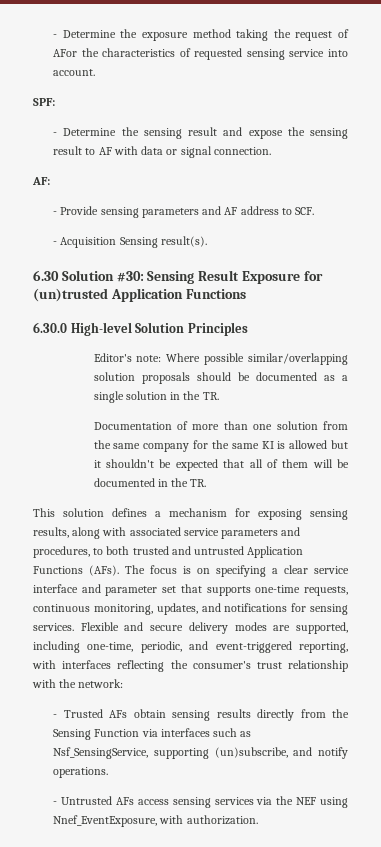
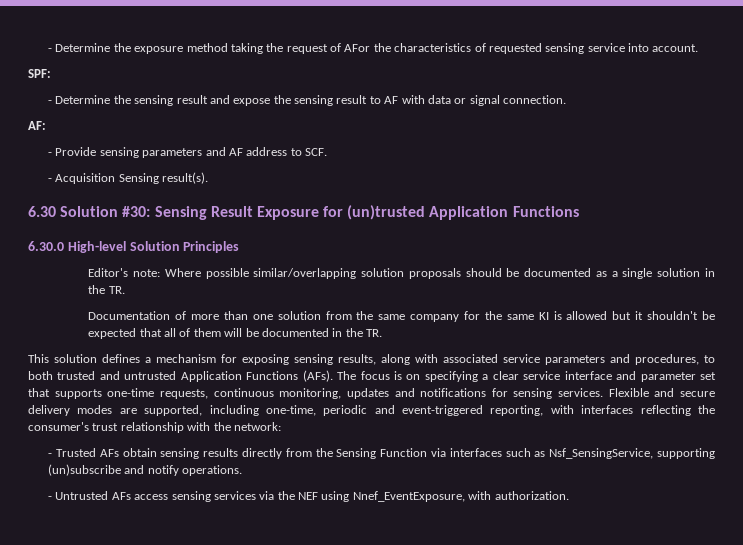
- The focus is on specifying a clear service interface and parameter set that supports one-time requests, continuous monitoring, updates, and notifications for sensing services.
+ The focus is on specifying a clear service interface and parameter set that supports one-time requests, continuous monitoring, updates and notifications for sensing services.
- Flexible and secure delivery modes are supported, including one-time, periodic, and event-triggered reporting, with interfaces reflecting the consumer's trust relationship with the network:
+ Flexible and secure delivery modes are supported, including one-time, periodic and event-triggered reporting, with interfaces reflecting the consumer's trust relationship with the network:
- - Trusted AFs obtain sensing results directly from the Sensing Function via interfaces such as Nsf_SensingService, supporting (un)subscribe, and notify operations.
+ - Trusted AFs obtain sensing results directly from the Sensing Function via interfaces such as Nsf_SensingService, supporting (un)subscribe and notify operations.

